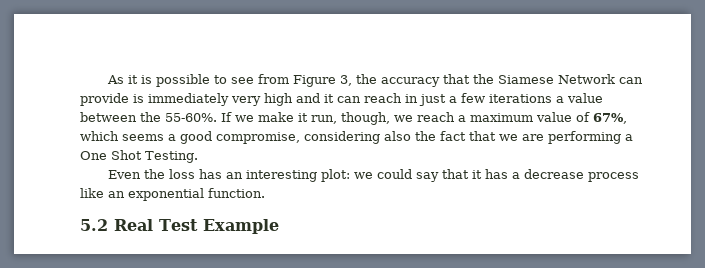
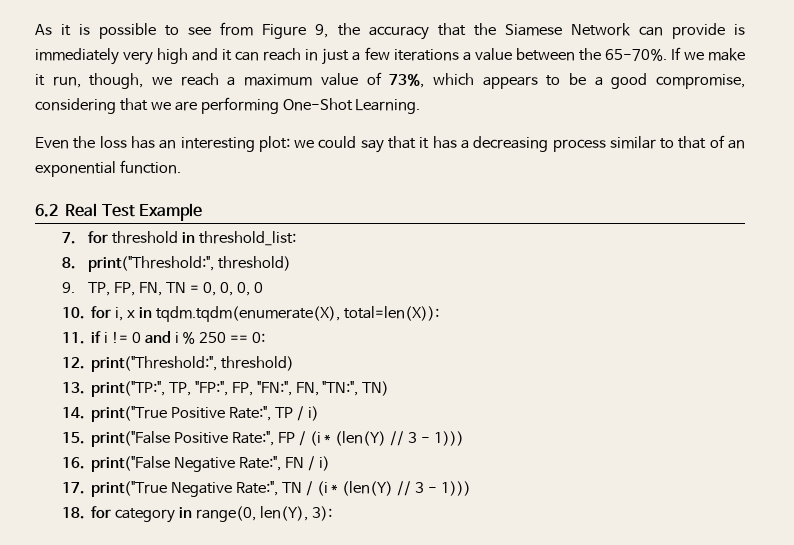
- As it is possible to see from Figure 3, the accuracy that the Siamese Network can provide is immediately very high and it can reach in just a few iterations a value between the 55-60%.
+ As it is possible to see from Figure 9, the accuracy that the Siamese Network can provide is immediately very high and it can reach in just a few iterations a value between the 65-70%.
- If we make it run, though, we reach a maximum value of 67%, which seems a good compromise, considering also the fact that we are performing a One Shot Testing.
+ If we make it run, though, we reach a maximum value of 73%, which appears to be a good compromise, considering that we are performing One-Shot Learning.
- Even the loss has an interesting plot: we could say that it has a decrease process like an exponential function.
+ Even the loss has an interesting plot: we could say that it has a decreasing process similar to that of an exponential function.
- 5.2 Real Test Example
+ 6.2 Real Test Example
+ 7. for threshold in threshold_list:
+ 8. print("Threshold:", threshold)
+ 9. TP, FP, FN, TN = 0, 0, 0, 0
+ 10. for i, x in tqdm.tqdm(enumerate(X), total=len(X)):
+ 11. if i != 0 and i % 250 == 0:
+ 12. print("Threshold:", threshold)
+ 13. print("TP:", TP, "FP:", FP, "FN:", FN, "TN:", TN)
+ 14. print("True Positive Rate:", TP / i)
+ 15. print("False Positive Rate:", FP / (i * (len(Y) // 3 - 1)))
+ 16. print("False Negative Rate:", FN / i)
+ 17. print("True Negative Rate:", TN / (i * (len(Y) // 3 - 1)))
+ 18. for category in range(0, len(Y), 3):

